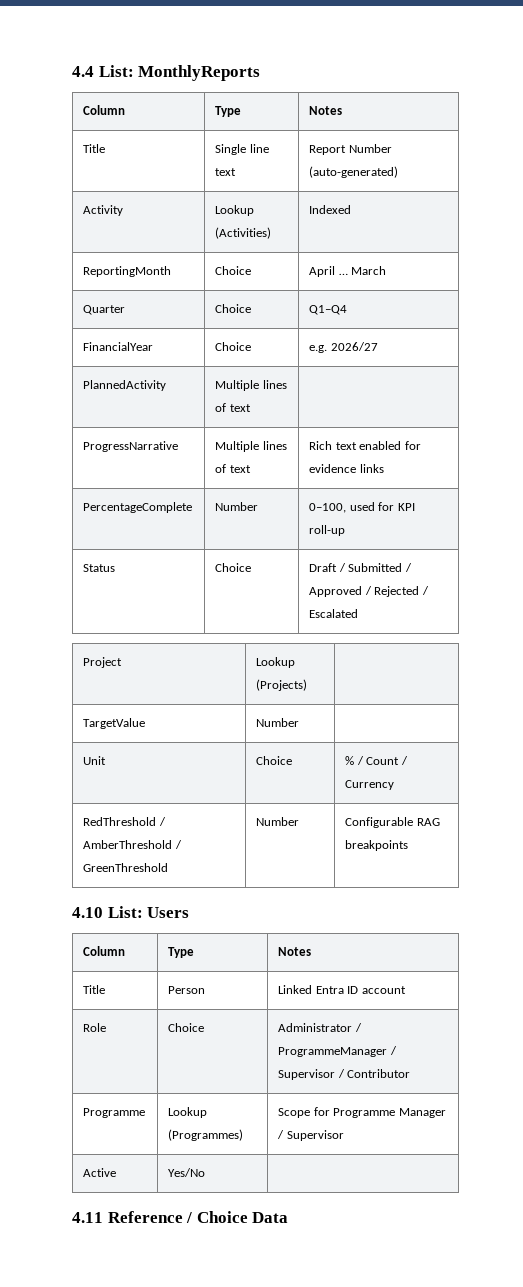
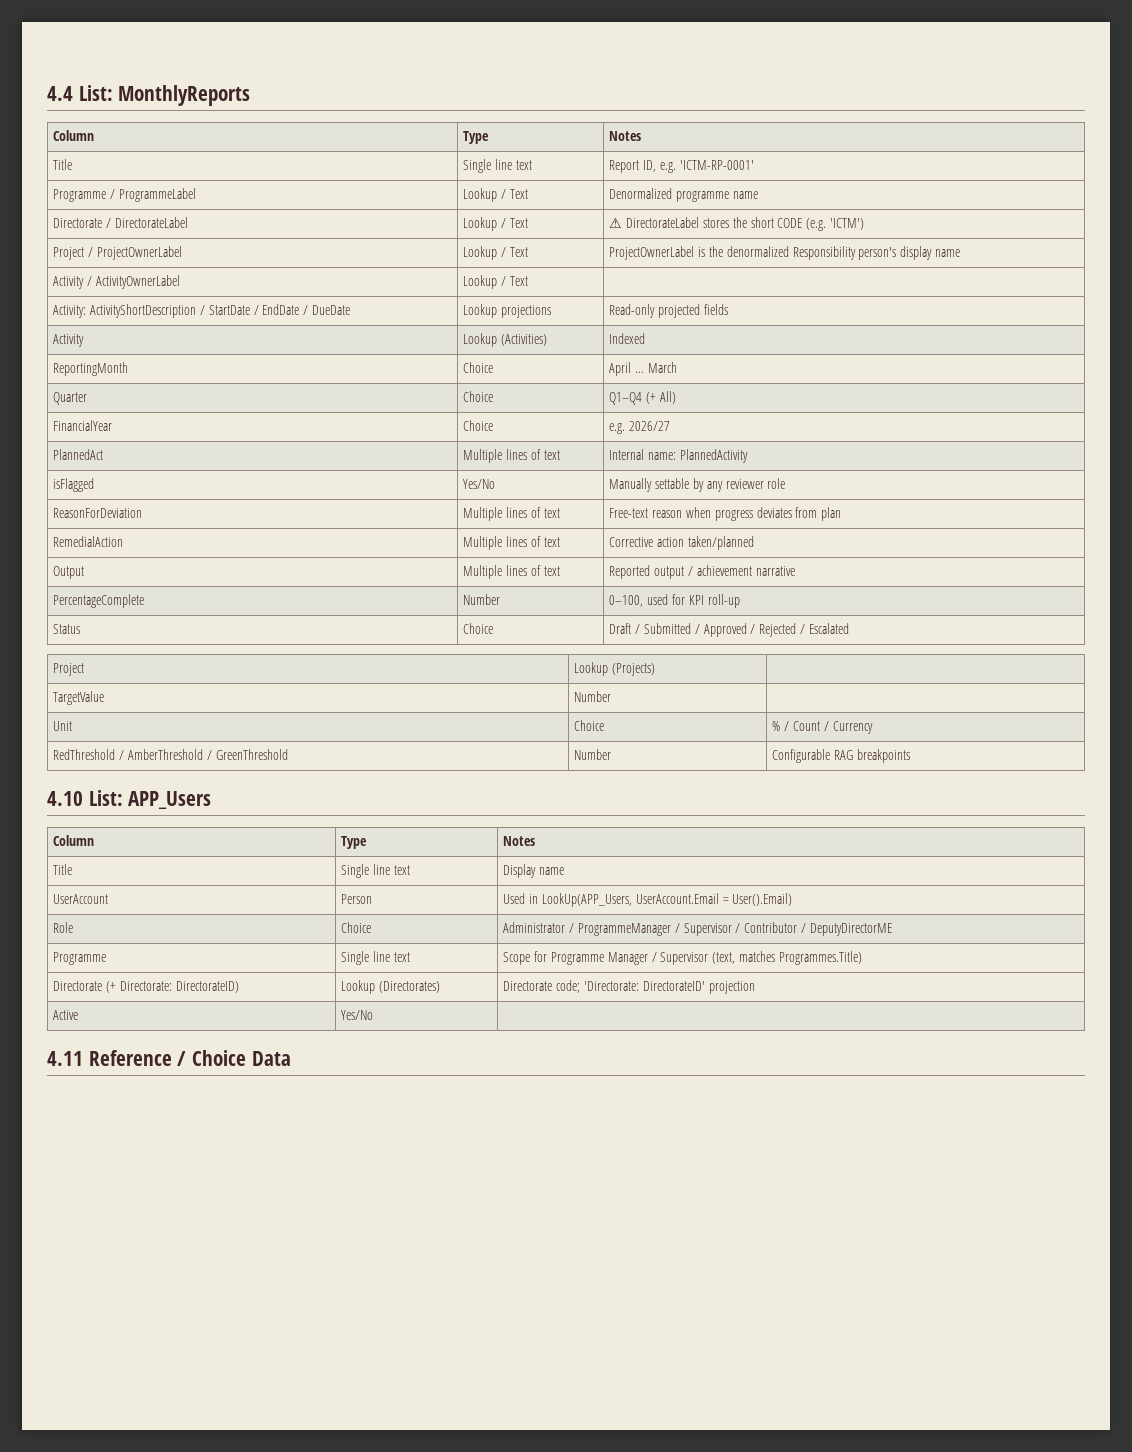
- Title | Single line text | Report Number (auto-generated)
+ Title | Single line text | Report ID, e.g. 'ICTM-RP-0001'
+ Programme / ProgrammeLabel | Lookup / Text | Denormalized programme name
+ Directorate / DirectorateLabel | Lookup / Text | ⚠ DirectorateLabel stores the short CODE (e.g. 'ICTM')
+ Project / ProjectOwnerLabel | Lookup / Text | ProjectOwnerLabel is the denormalized Responsibility person's display name
+ Activity / ActivityOwnerLabel | Lookup / Text |
+ Activity: ActivityShortDescription / StartDate / EndDate / DueDate | Lookup projections | Read-only projected fields
- Quarter | Choice | Q1–Q4
+ Quarter | Choice | Q1–Q4 (+ All)
- PlannedActivity | Multiple lines of text |
- ProgressNarrative | Multiple lines of text | Rich text enabled for evidence links
+ PlannedAct | Multiple lines of text | Internal name: PlannedActivity
+ isFlagged | Yes/No | Manually settable by any reviewer role
+ ReasonForDeviation | Multiple lines of text | Free-text reason when progress deviates from plan
+ RemedialAction | Multiple lines of text | Corrective action taken/planned
+ Output | Multiple lines of text | Reported output / achievement narrative
- 4.10 List: Users
+ 4.10 List: APP_Users
  Column | Type | Notes
- Title | Person | Linked Entra ID account
+ Title | Single line text | Display name
+ UserAccount | Person | Used in LookUp(APP_Users, UserAccount.Email = User().Email)
- Role | Choice | Administrator / ProgrammeManager / Supervisor / Contributor
+ Role | Choice | Administrator / ProgrammeManager / Supervisor / Contributor / DeputyDirectorME
- Programme | Lookup (Programmes) | Scope for Programme Manager / Supervisor
+ Programme | Single line text | Scope for Programme Manager / Supervisor (text, matches Programmes.Title)
+ Directorate (+ Directorate: DirectorateID) | Lookup (Directorates) | Directorate code; 'Directorate: DirectorateID' projection

